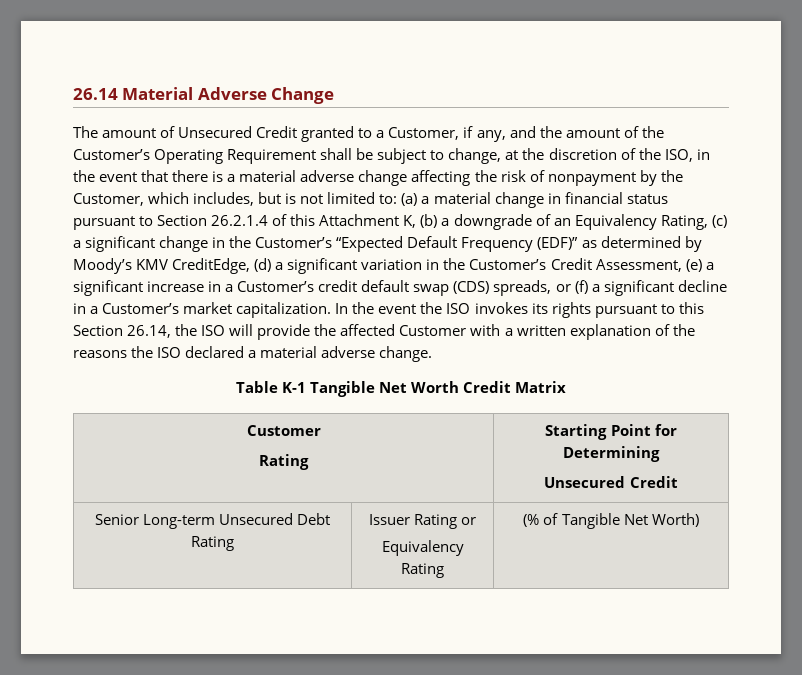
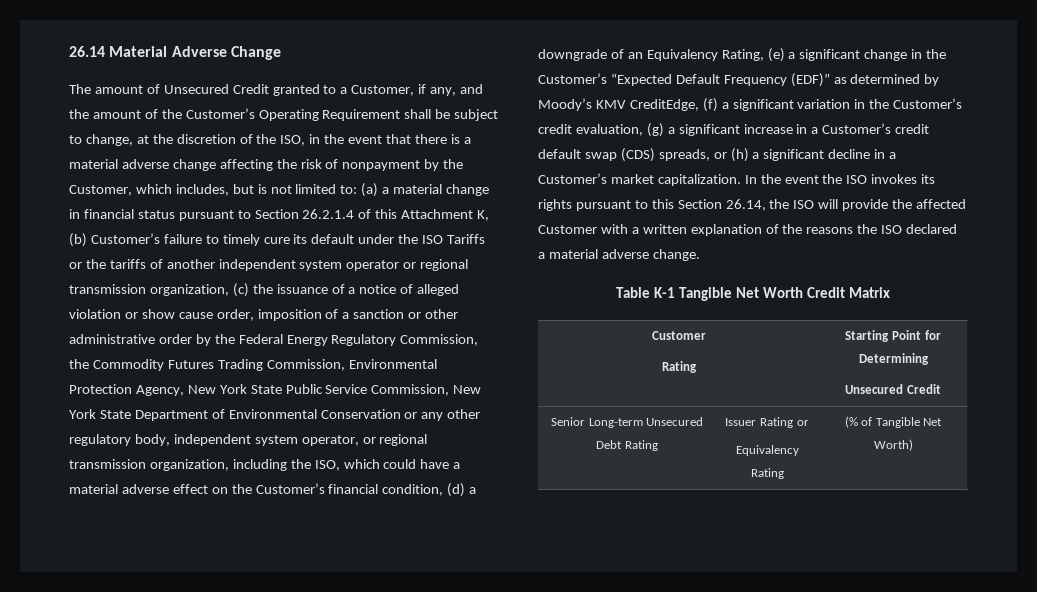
- (a) a material change in financial status pursuant to Section 26.2.1.4 of this Attachment K, (b) a downgrade of an Equivalency Rating, (c) a significant change in the Customer’s “Expected Default Frequency (EDF)” as determined by Moody’s KMV CreditEdge, (d) a significant variation in the Customer’s Credit Assessment, (e) a significant increase in a Customer’s credit default swap (CDS) spreads, or (f) a significant decline in a Customer’s market capitalization.
+ (a) a material change in financial status pursuant to Section 26.2.1.4 of this Attachment K, (b) Customer’s failure to timely cure its default under the ISO Tariffs or the tariffs of another independent system operator or regional transmission organization, (c) the issuance of a notice of alleged violation or show cause order, imposition of a sanction or other administrative order by the Federal Energy Regulatory Commission, the Commodity Futures Trading Commission, Environmental Protection Agency, New York State Public Service Commission, New York State Department of Environmental Conservation or any other regulatory body, independent system operator, or regional transmission organization, including the ISO, which could have a material adverse effect on the Customer’s financial condition, (d) a downgrade of an Equivalency Rating, (e) a significant change in the Customer’s “Expected Default Frequency (EDF)” as determined by Moody’s KMV CreditEdge, (f) a significant variation in the Customer’s credit evaluation, (g) a significant increase in a Customer’s credit default swap (CDS) spreads, or (h) a significant decline in a Customer’s market capitalization.

